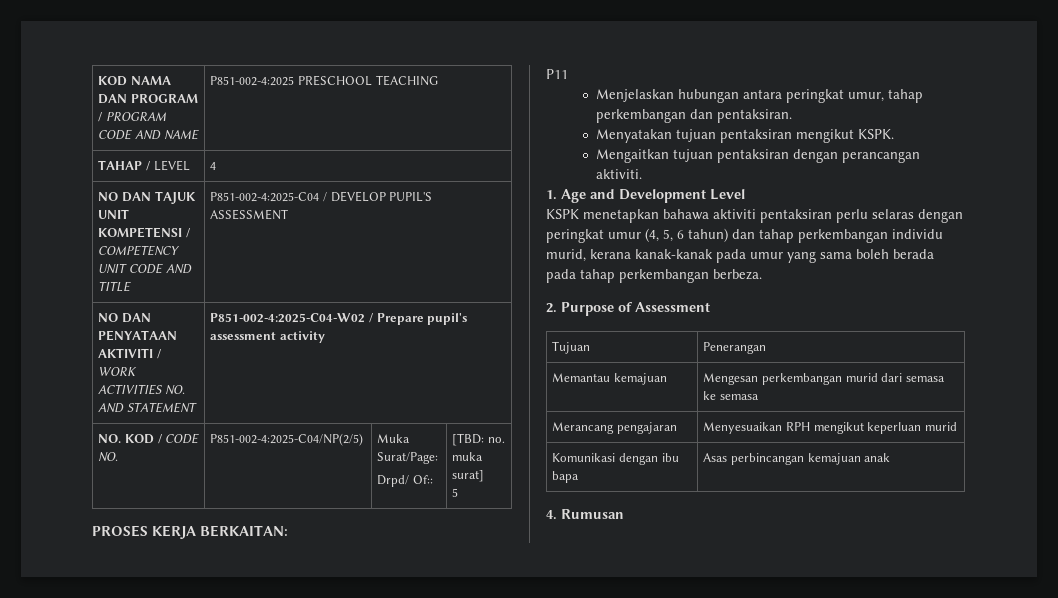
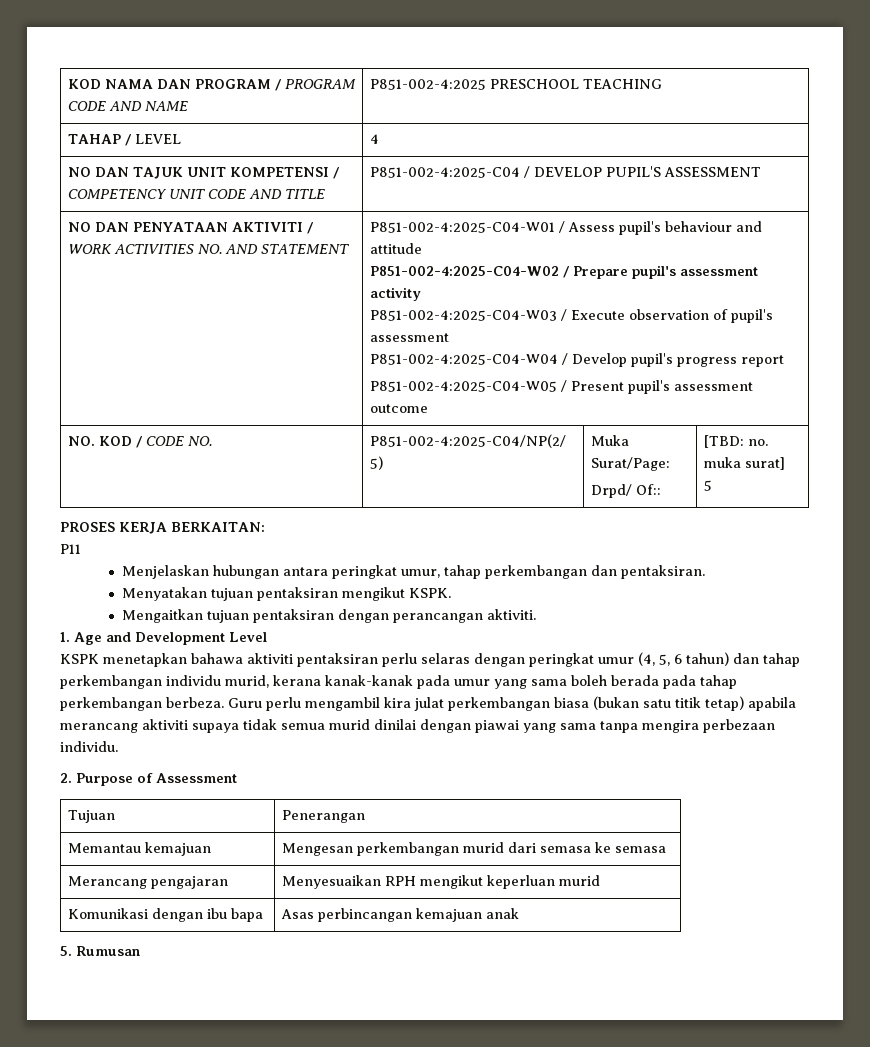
+ P851-002-4:2025-C04-W01 / Assess pupil's behaviour and attitude
+ P851-002-4:2025-C04-W03 / Execute observation of pupil's assessment
+ P851-002-4:2025-C04-W04 / Develop pupil's progress report
+ P851-002-4:2025-C04-W05 / Present pupil's assessment outcome
+ Guru perlu mengambil kira julat perkembangan biasa (bukan satu titik tetap) apabila merancang aktiviti supaya tidak semua murid dinilai dengan piawai yang sama tanpa mengira perbezaan individu.
- 4. Rumusan
+ 5. Rumusan

